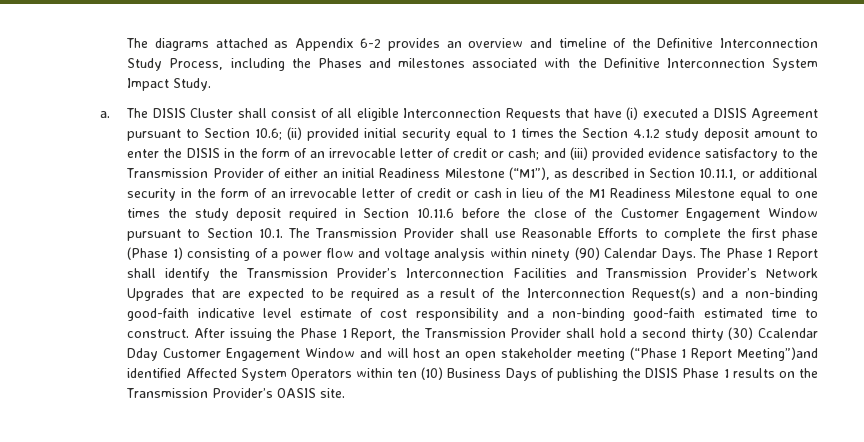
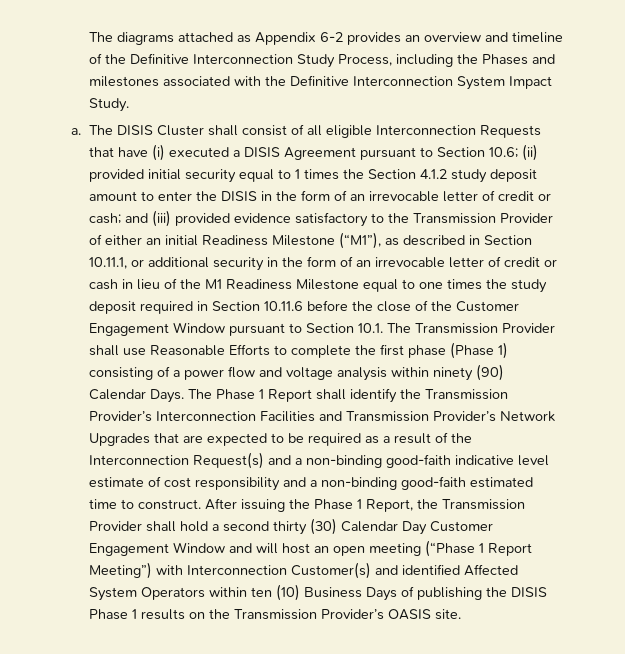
- After issuing the Phase 1 Report, the Transmission Provider shall hold a second thirty (30) Ccalendar Dday Customer Engagement Window and will host an open stakeholder meeting (“Phase 1 Report Meeting”)and identified Affected System Operators within ten (10) Business Days of publishing the DISIS Phase 1 results on the Transmission Provider’s OASIS site.
+ After issuing the Phase 1 Report, the Transmission Provider shall hold a second thirty (30) Calendar Day Customer Engagement Window and will host an open meeting (“Phase 1 Report Meeting”) with Interconnection Customer(s) and identified Affected System Operators within ten (10) Business Days of publishing the DISIS Phase 1 results on the Transmission Provider’s OASIS site.

